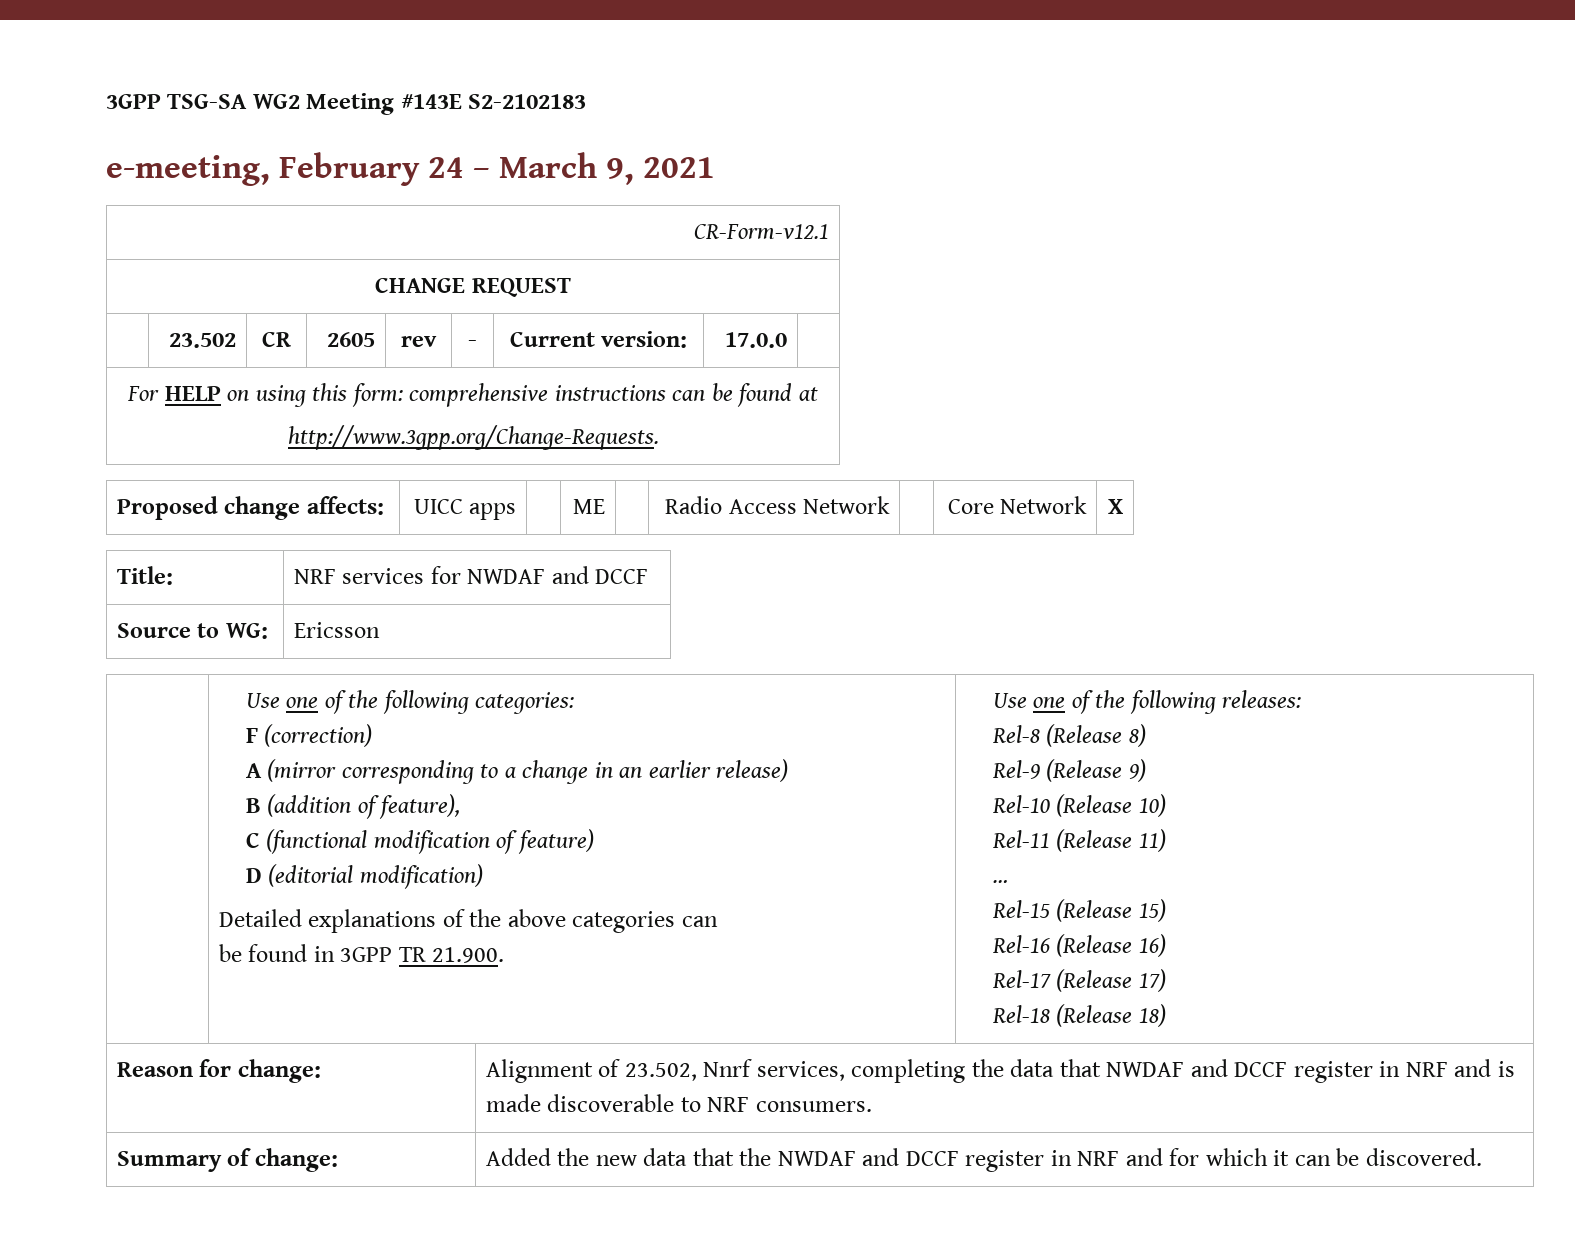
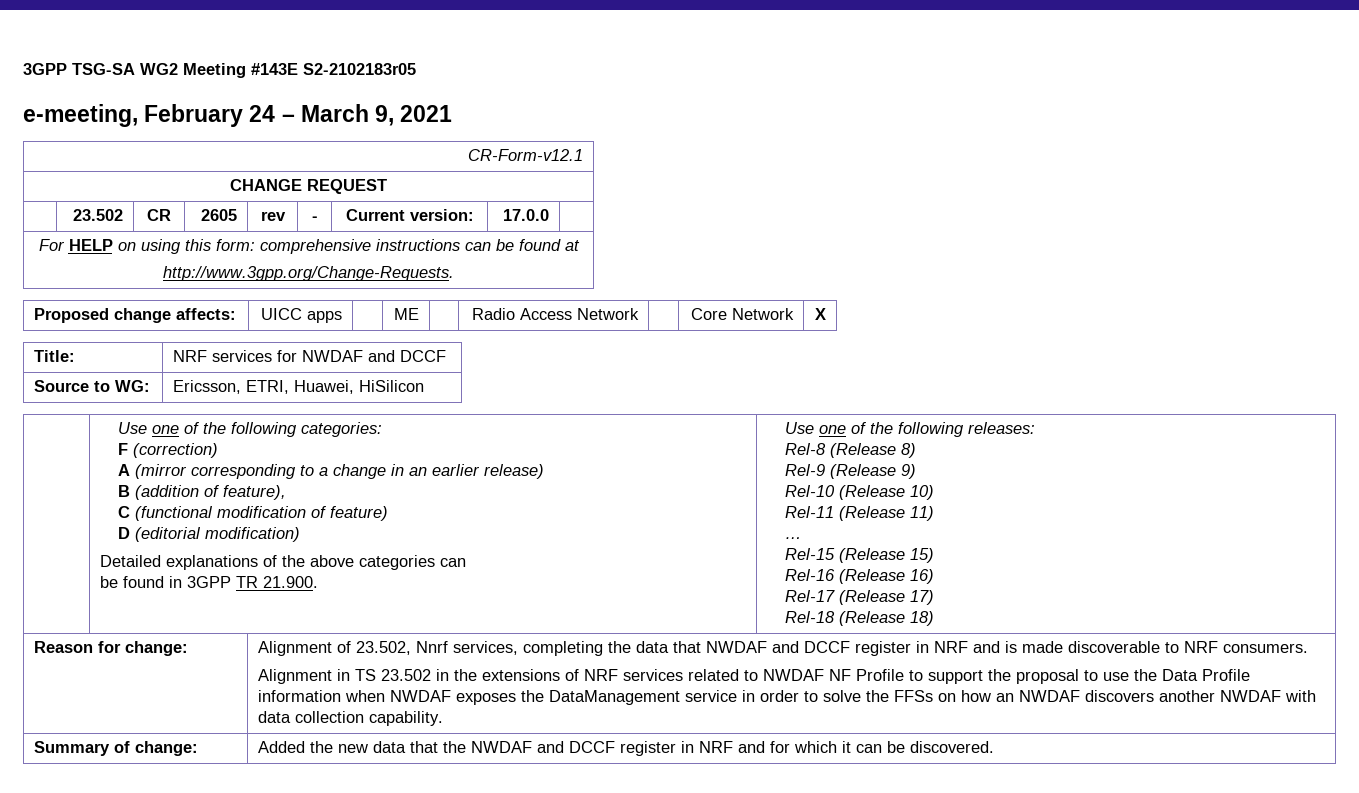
- 3GPP TSG-SA WG2 Meeting #143E S2-2102183
+ 3GPP TSG-SA WG2 Meeting #143E S2-2102183r05
- Source to WG: | Ericsson
+ Source to WG: | Ericsson, ETRI, Huawei, HiSilicon
+ Alignment in TS 23.502 in the extensions of NRF services related to NWDAF NF Profile to support the proposal to use the Data Profile information when NWDAF exposes the DataManagement service in order to solve the FFSs on how an NWDAF discovers another NWDAF with data collection capability.

